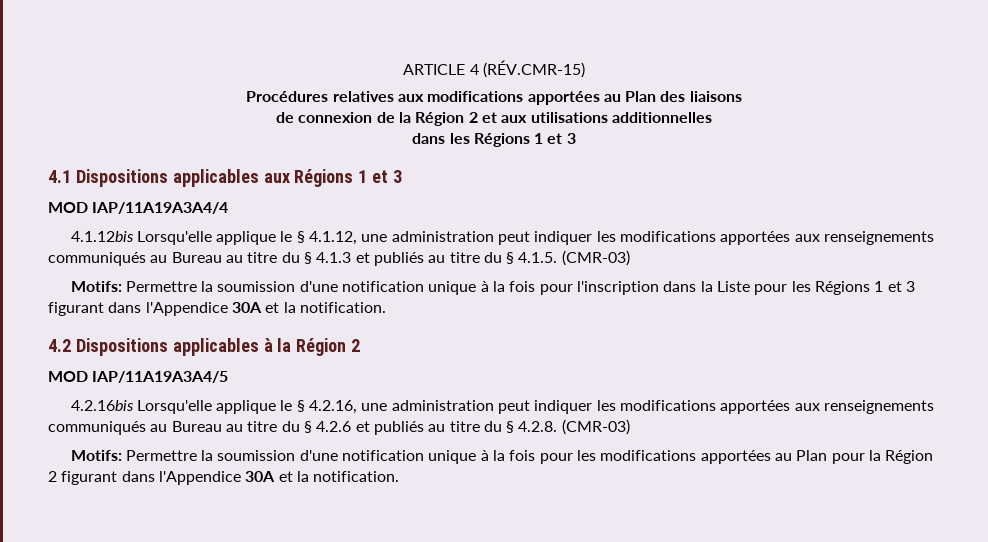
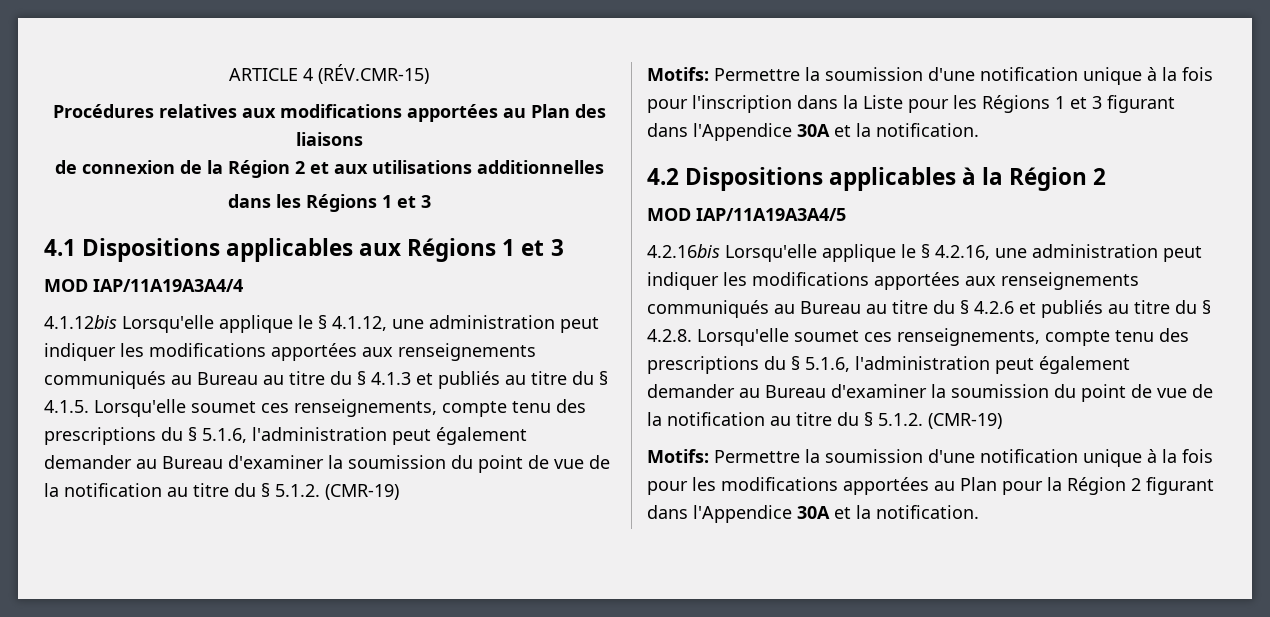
- 4.1.12bis Lorsqu'elle applique le § 4.1.12, une administration peut indiquer les modifications apportées aux renseignements communiqués au Bureau au titre du § 4.1.3 et publiés au titre du § 4.1.5. (CMR-03)
+ 4.1.12bis Lorsqu'elle applique le § 4.1.12, une administration peut indiquer les modifications apportées aux renseignements communiqués au Bureau au titre du § 4.1.3 et publiés au titre du § 4.1.5. Lorsqu'elle soumet ces renseignements, compte tenu des prescriptions du § 5.1.6, l'administration peut également demander au Bureau d'examiner la soumission du point de vue de la notification au titre du § 5.1.2. (CMR-19)
- 4.2.16bis Lorsqu'elle applique le § 4.2.16, une administration peut indiquer les modifications apportées aux renseignements communiqués au Bureau au titre du § 4.2.6 et publiés au titre du § 4.2.8. (CMR-03)
+ 4.2.16bis Lorsqu'elle applique le § 4.2.16, une administration peut indiquer les modifications apportées aux renseignements communiqués au Bureau au titre du § 4.2.6 et publiés au titre du § 4.2.8. Lorsqu'elle soumet ces renseignements, compte tenu des prescriptions du § 5.1.6, l'administration peut également demander au Bureau d'examiner la soumission du point de vue de la notification au titre du § 5.1.2. (CMR-19)

